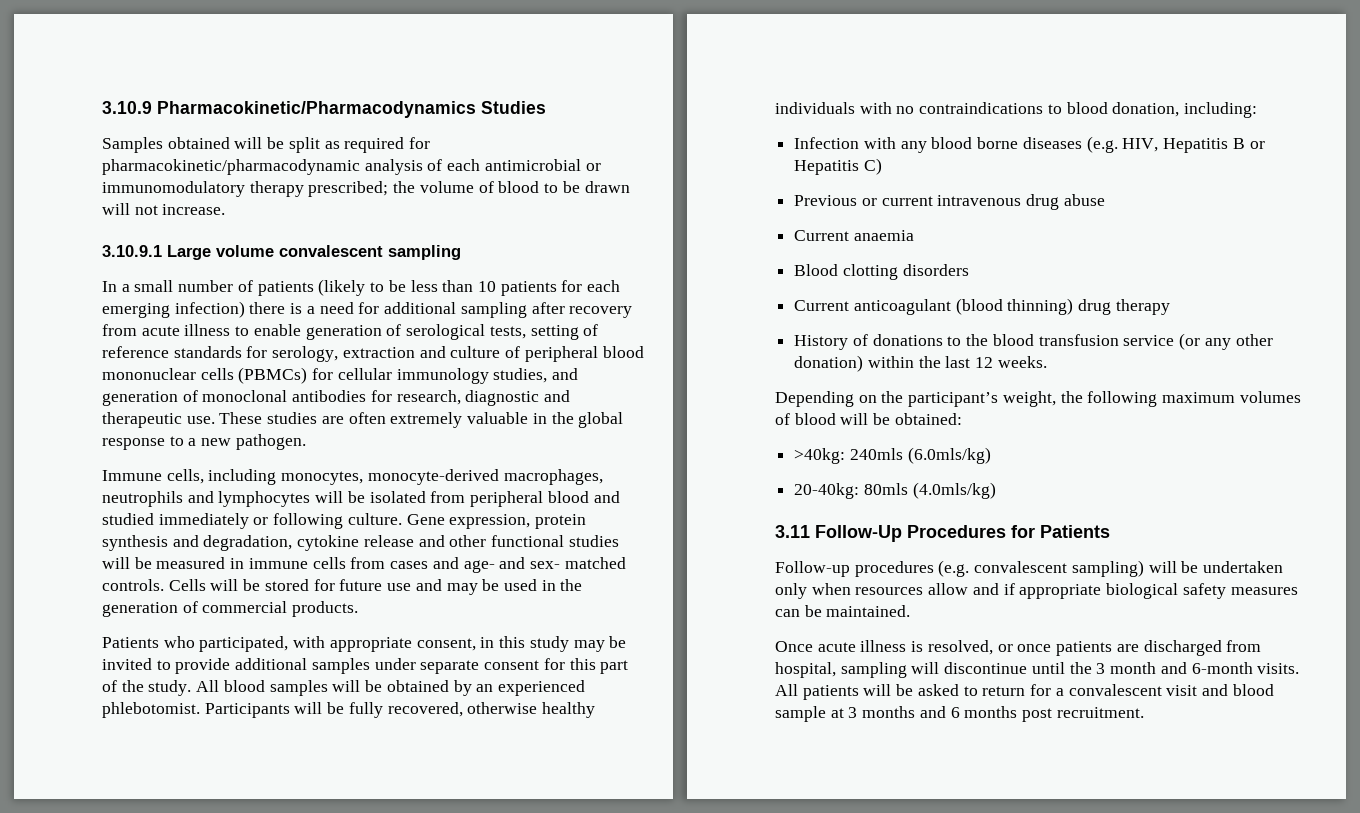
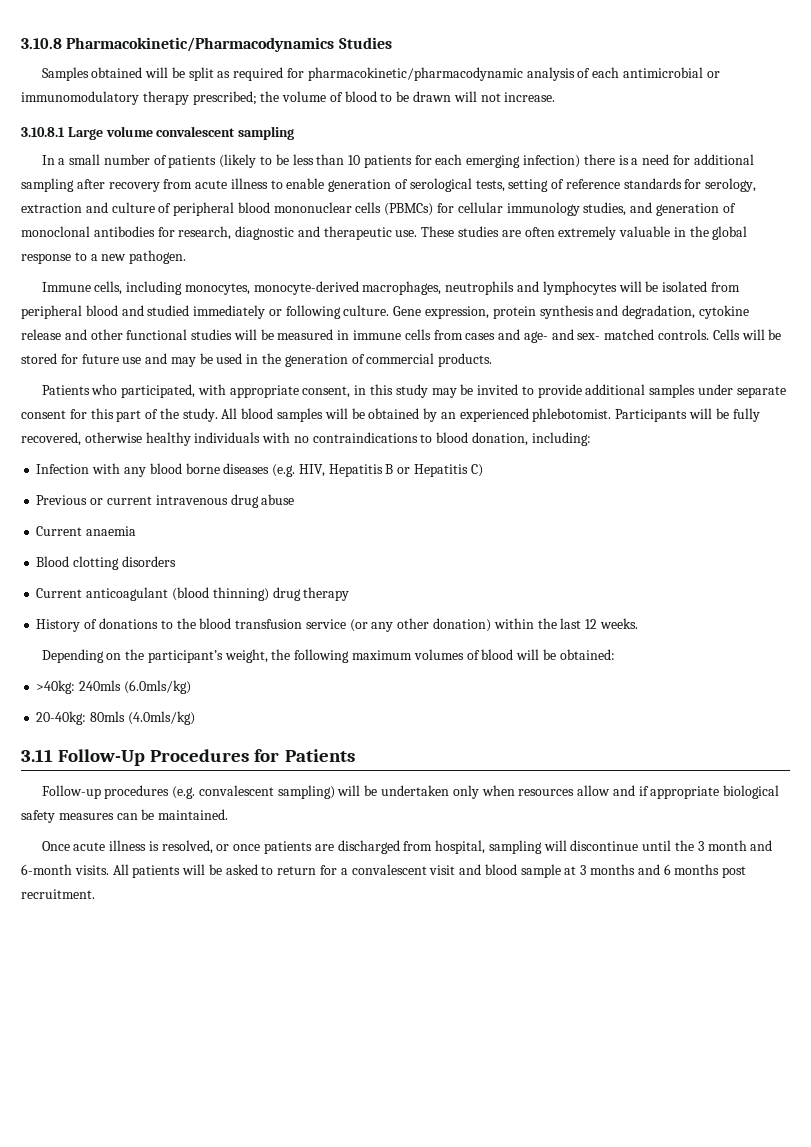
- 3.10.9 Pharmacokinetic/Pharmacodynamics Studies
+ 3.10.8 Pharmacokinetic/Pharmacodynamics Studies
- 3.10.9.1 Large volume convalescent sampling
+ 3.10.8.1 Large volume convalescent sampling

